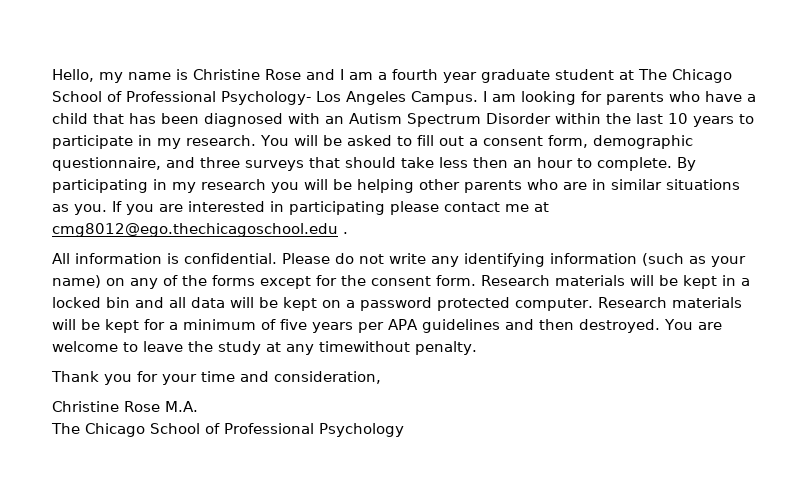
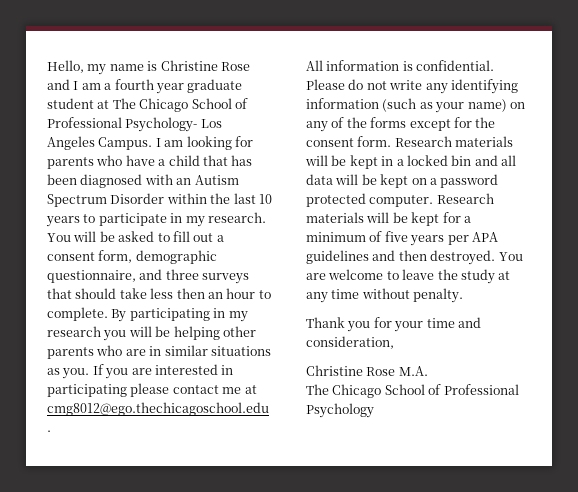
- You are welcome to leave the study at any timewithout penalty.
+ You are welcome to leave the study at any time without penalty.

